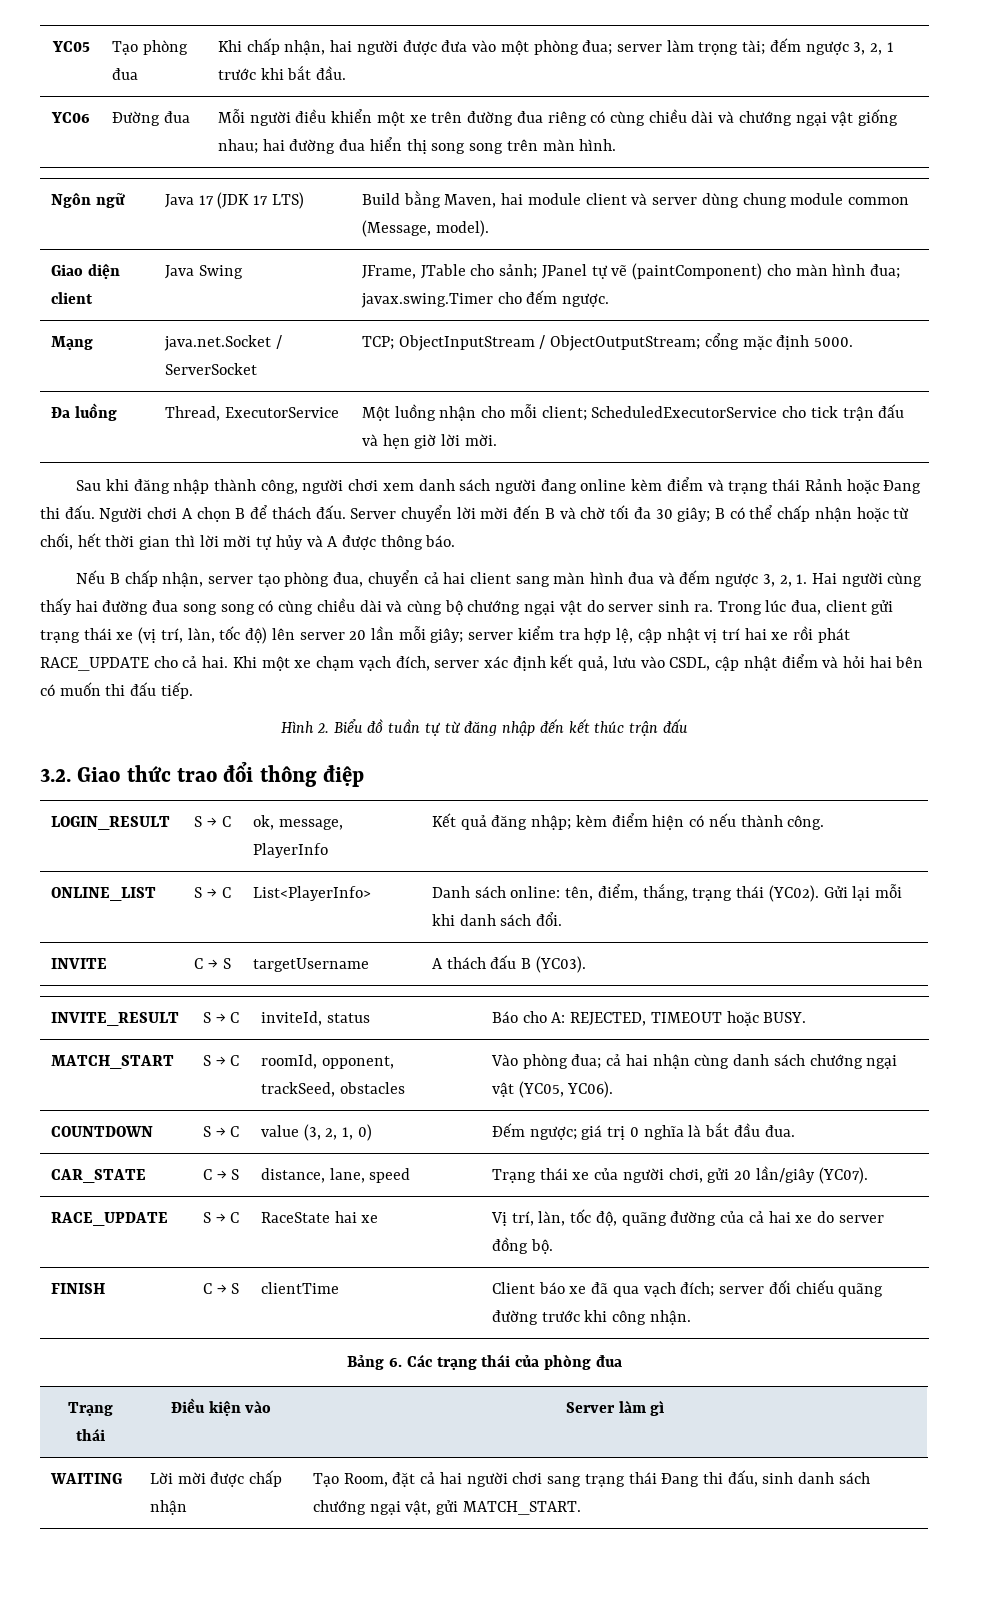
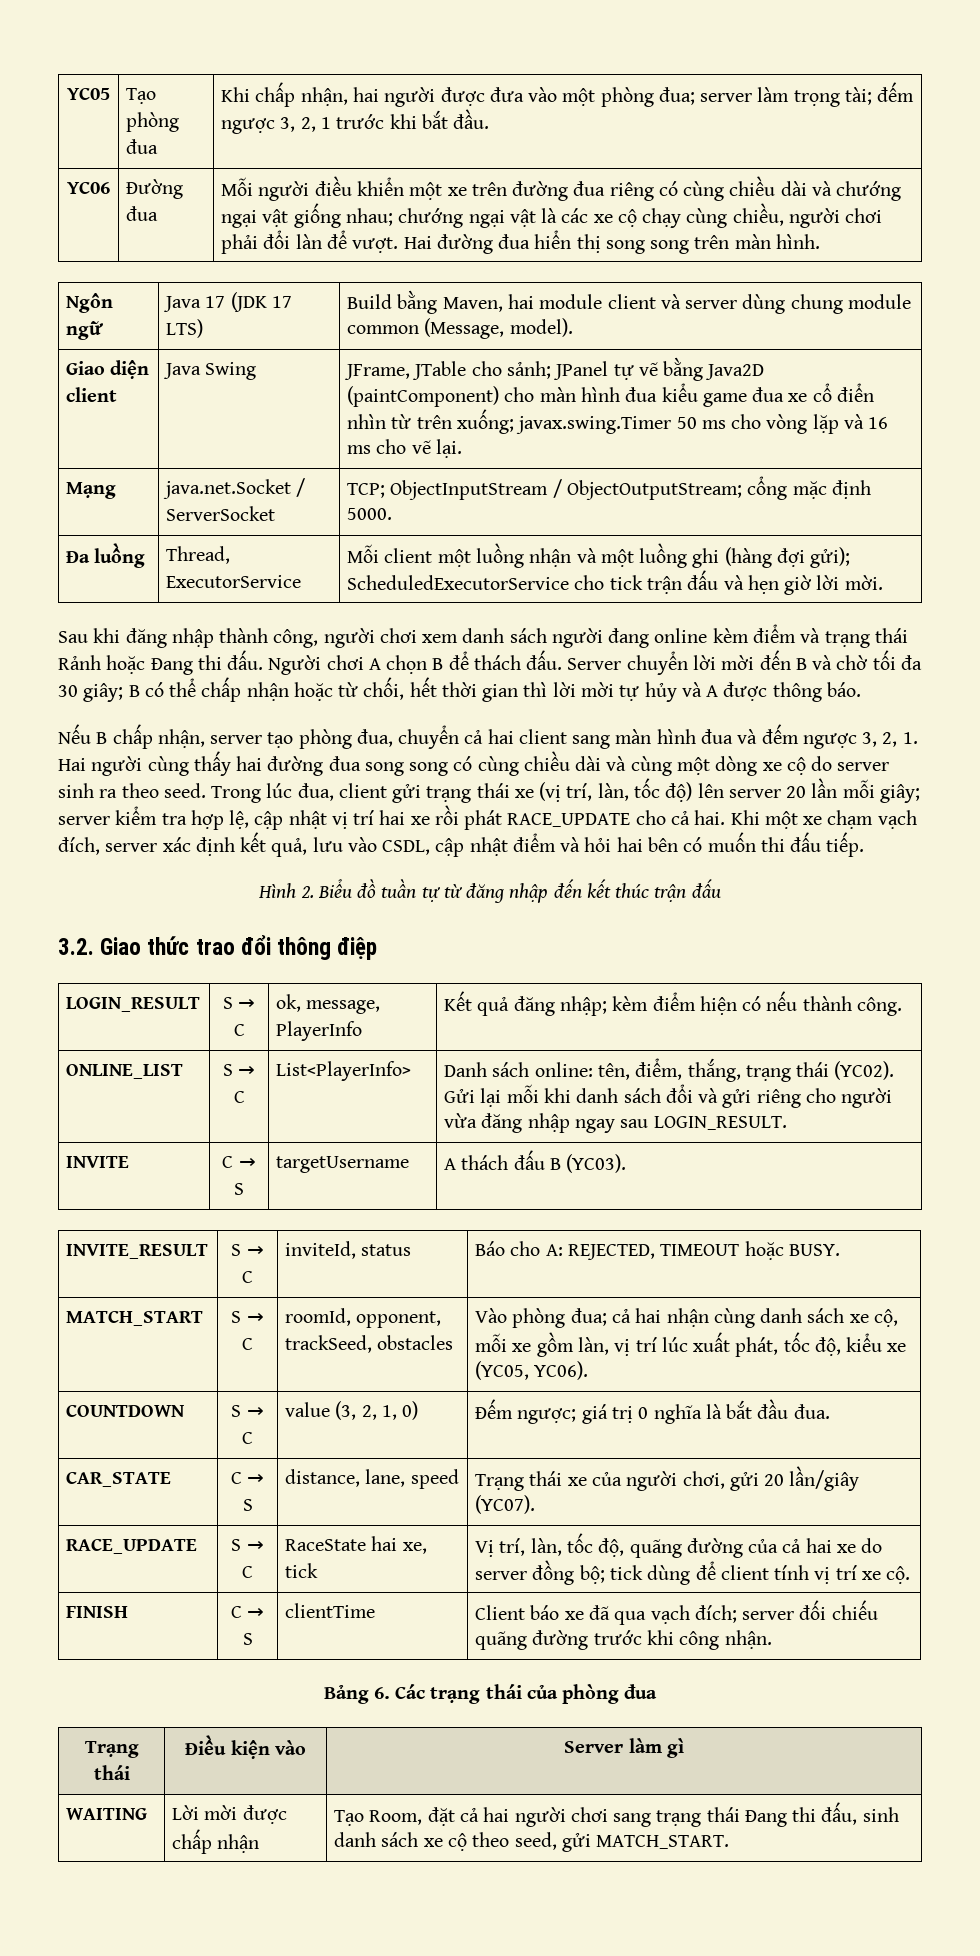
- Mỗi người điều khiển một xe trên đường đua riêng có cùng chiều dài và chướng ngại vật giống nhau; hai đường đua hiển thị song song trên màn hình.
+ Mỗi người điều khiển một xe trên đường đua riêng có cùng chiều dài và chướng ngại vật giống nhau; chướng ngại vật là các xe cộ chạy cùng chiều, người chơi phải đổi làn để vượt. Hai đường đua hiển thị song song trên màn hình.
- JFrame, JTable cho sảnh; JPanel tự vẽ (paintComponent) cho màn hình đua; javax.swing.Timer cho đếm ngược.
+ JFrame, JTable cho sảnh; JPanel tự vẽ bằng Java2D (paintComponent) cho màn hình đua kiểu game đua xe cổ điển nhìn từ trên xuống; javax.swing.Timer 50 ms cho vòng lặp và 16 ms cho vẽ lại.
- Đa luồng | Thread, ExecutorService | Một luồng nhận cho mỗi client; ScheduledExecutorService cho tick trận đấu và hẹn giờ lời mời.
+ Đa luồng | Thread, ExecutorService | Mỗi client một luồng nhận và một luồng ghi (hàng đợi gửi); ScheduledExecutorService cho tick trận đấu và hẹn giờ lời mời.
- Nếu B chấp nhận, server tạo phòng đua, chuyển cả hai client sang màn hình đua và đếm ngược 3, 2, 1. Hai người cùng thấy hai đường đua song song có cùng chiều dài và cùng bộ chướng ngại vật do server sinh ra.
+ Nếu B chấp nhận, server tạo phòng đua, chuyển cả hai client sang màn hình đua và đếm ngược 3, 2, 1. Hai người cùng thấy hai đường đua song song có cùng chiều dài và cùng một dòng xe cộ do server sinh ra theo seed.
- ONLINE_LIST | S → C | List<PlayerInfo> | Danh sách online: tên, điểm, thắng, trạng thái (YC02). Gửi lại mỗi khi danh sách đổi.
+ ONLINE_LIST | S → C | List<PlayerInfo> | Danh sách online: tên, điểm, thắng, trạng thái (YC02). Gửi lại mỗi khi danh sách đổi và gửi riêng cho người vừa đăng nhập ngay sau LOGIN_RESULT.
- MATCH_START | S → C | roomId, opponent, trackSeed, obstacles | Vào phòng đua; cả hai nhận cùng danh sách chướng ngại vật (YC05, YC06).
+ MATCH_START | S → C | roomId, opponent, trackSeed, obstacles | Vào phòng đua; cả hai nhận cùng danh sách xe cộ, mỗi xe gồm làn, vị trí lúc xuất phát, tốc độ, kiểu xe (YC05, YC06).
- RACE_UPDATE | S → C | RaceState hai xe | Vị trí, làn, tốc độ, quãng đường của cả hai xe do server đồng bộ.
+ RACE_UPDATE | S → C | RaceState hai xe, tick | Vị trí, làn, tốc độ, quãng đường của cả hai xe do server đồng bộ; tick dùng để client tính vị trí xe cộ.
- WAITING | Lời mời được chấp nhận | Tạo Room, đặt cả hai người chơi sang trạng thái Đang thi đấu, sinh danh sách chướng ngại vật, gửi MATCH_START.
+ WAITING | Lời mời được chấp nhận | Tạo Room, đặt cả hai người chơi sang trạng thái Đang thi đấu, sinh danh sách xe cộ theo seed, gửi MATCH_START.

